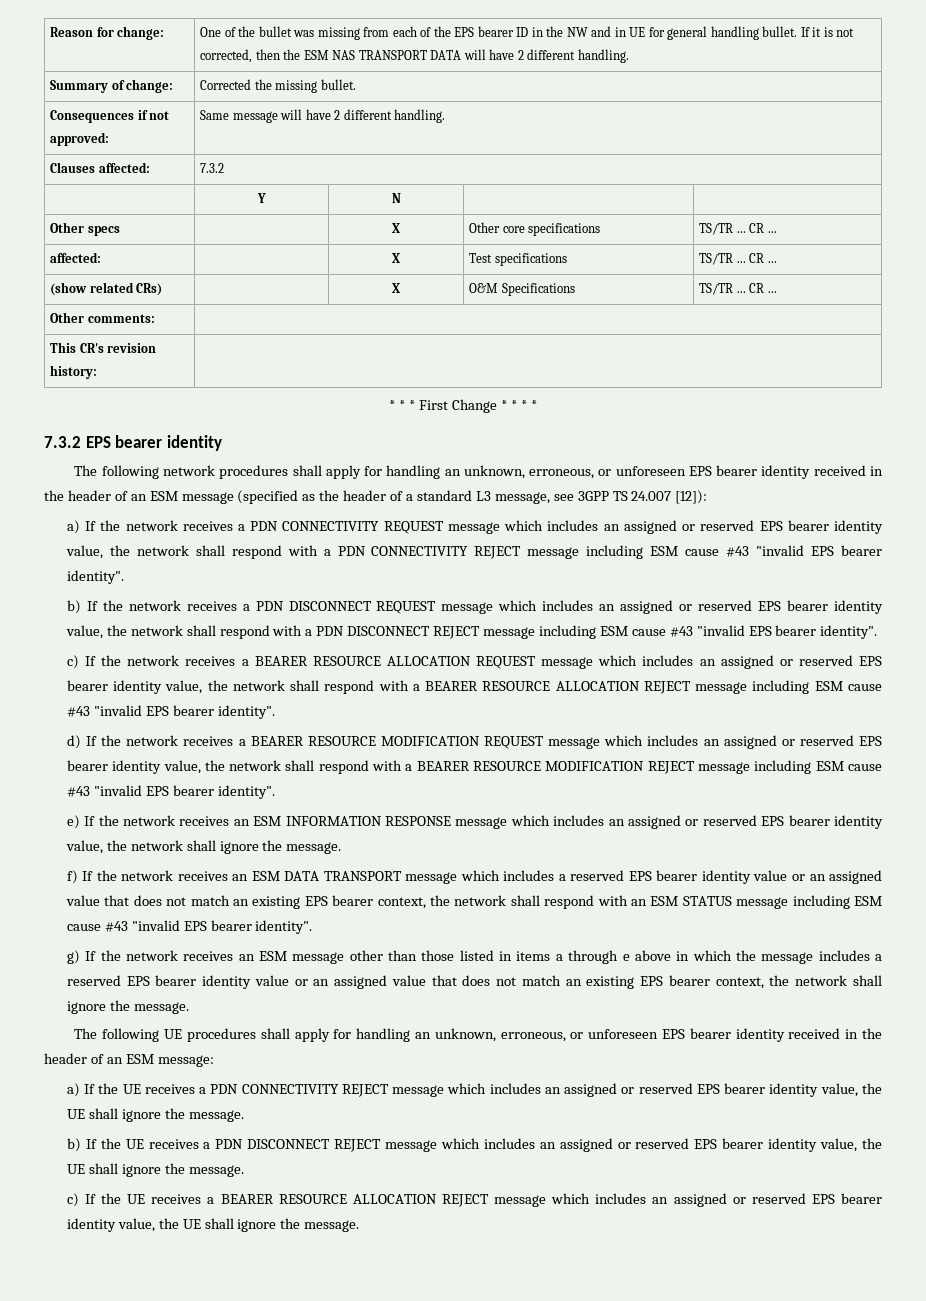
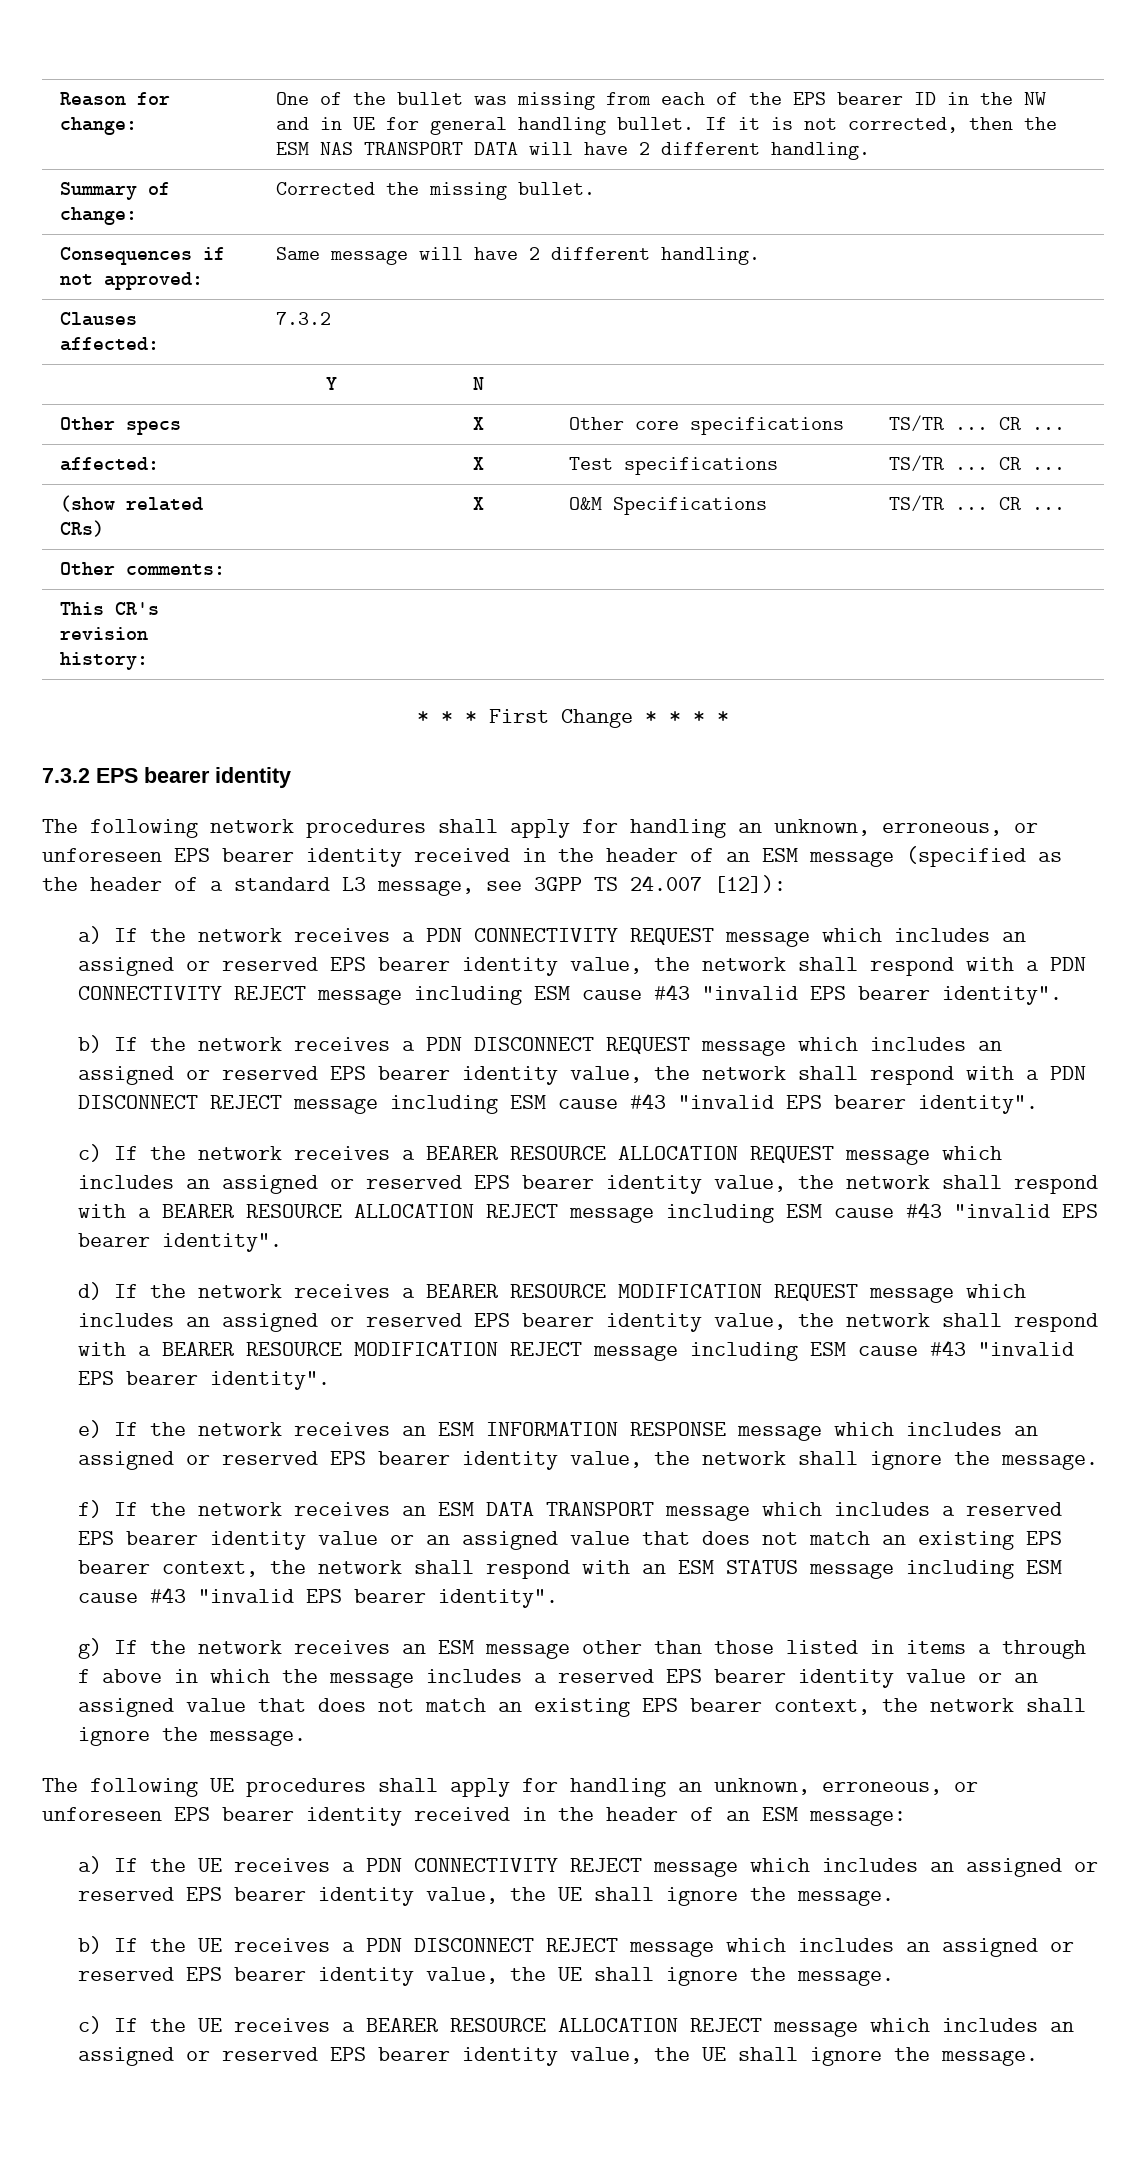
- g) If the network receives an ESM message other than those listed in items a through e above in which the message includes a reserved EPS bearer identity value or an assigned value that does not match an existing EPS bearer context, the network shall ignore the message.
+ g) If the network receives an ESM message other than those listed in items a through f above in which the message includes a reserved EPS bearer identity value or an assigned value that does not match an existing EPS bearer context, the network shall ignore the message.

